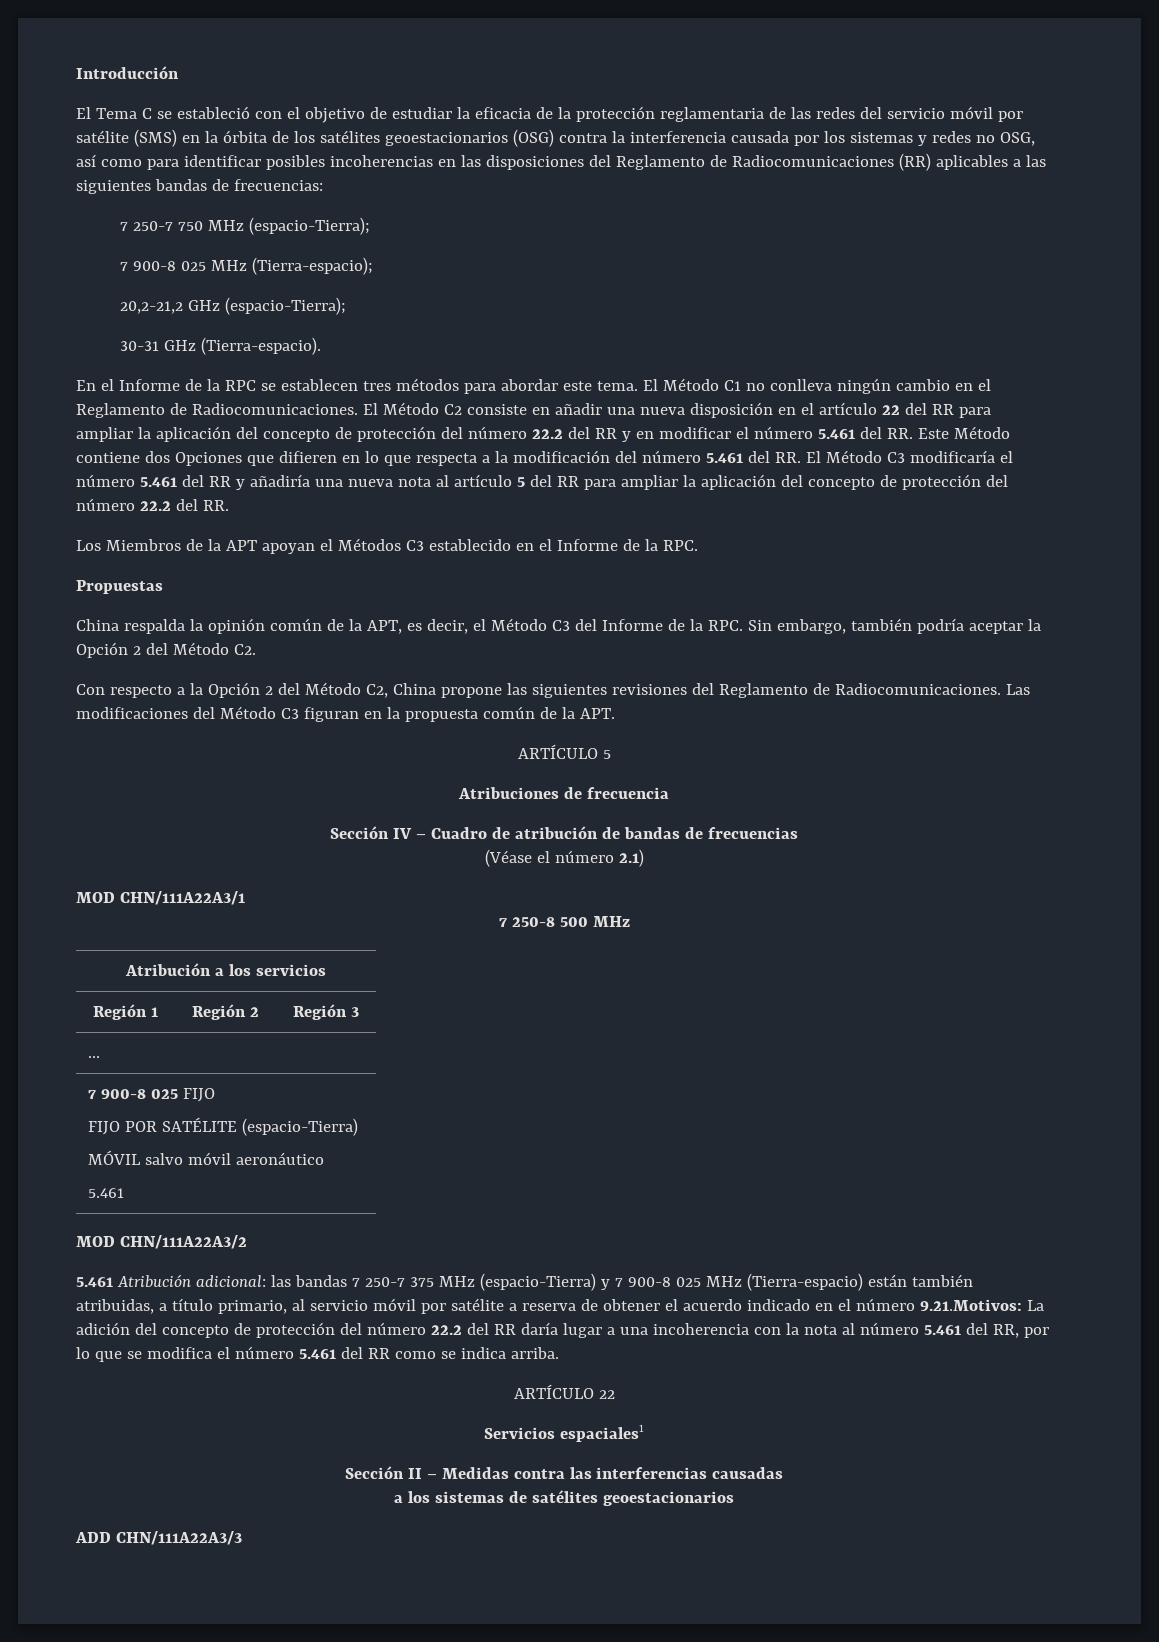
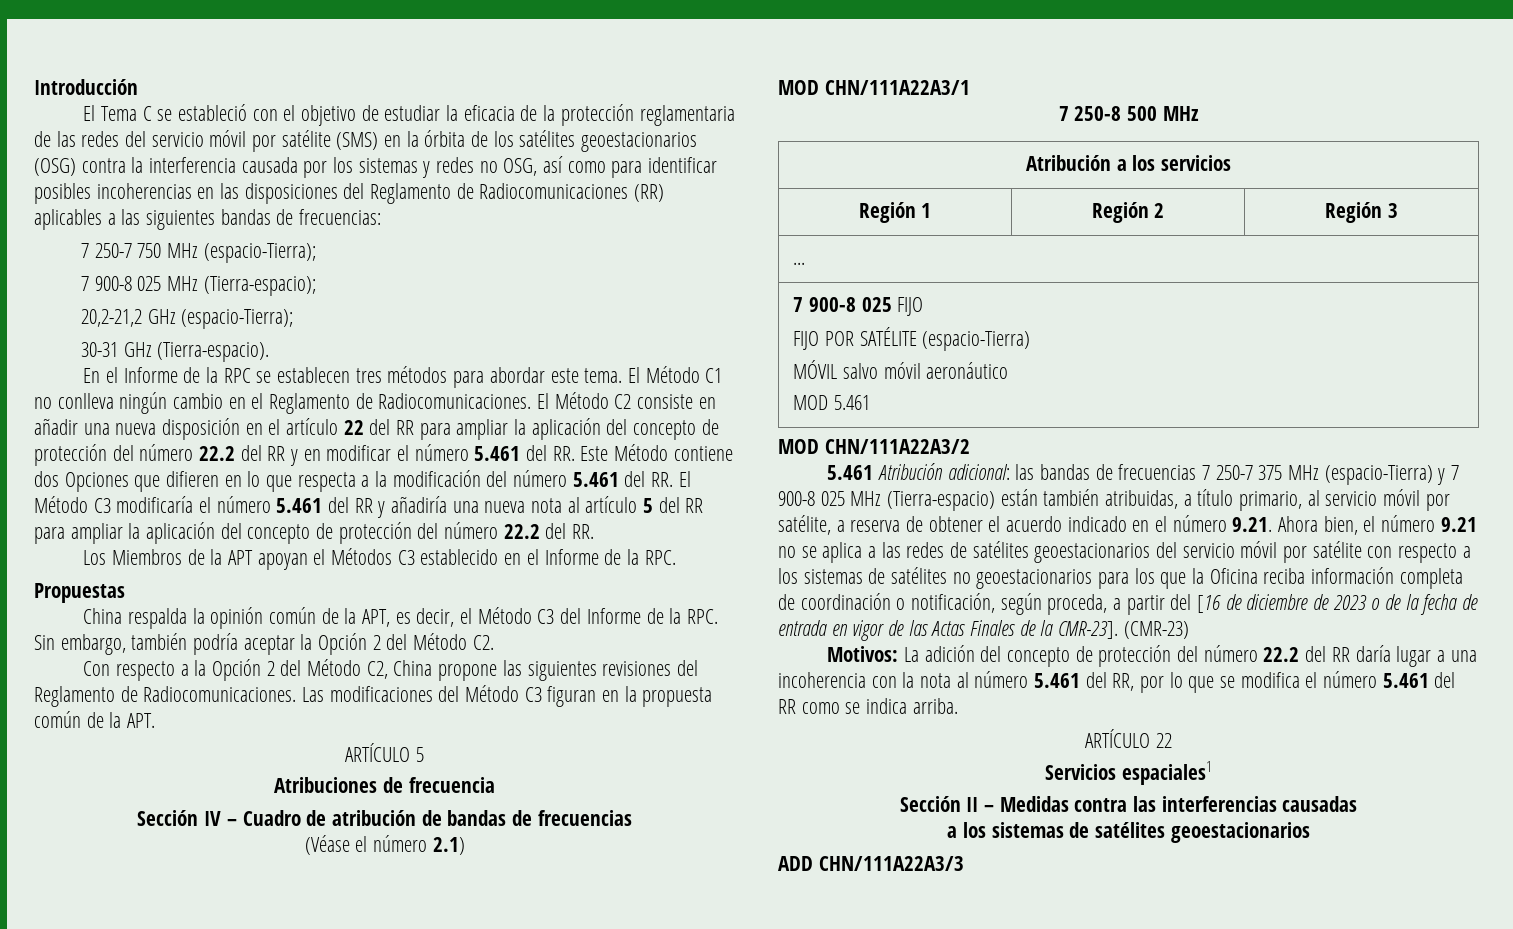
  7 900-8 025 FIJO
  FIJO POR SATÉLITE (espacio-Tierra)
  MÓVIL salvo móvil aeronáutico
- 5.461
+ MOD 5.461
- las bandas 7 250-7 375 MHz (espacio-Tierra) y 7 900-8 025 MHz (Tierra-espacio) están también atribuidas, a título primario, al servicio móvil por satélite a reserva de obtener el acuerdo indicado en el número 9.21.Motivos:
+ las bandas de frecuencias 7 250-7 375 MHz (espacio-Tierra) y 7 900-8 025 MHz (Tierra-espacio) están también atribuidas, a título primario, al servicio móvil por satélite, a reserva de obtener el acuerdo indicado en el número 9.21. Ahora bien, el número 9.21 no se aplica a las redes de satélites geoestacionarios del servicio móvil por satélite con respecto a los sistemas de satélites no geoestacionarios para los que la Oficina reciba información completa de coordinación o notificación, según proceda, a partir del [16 de diciembre de 2023 o de la fecha de entrada en vigor de las Actas Finales de la CMR-23]. (CMR-23)
+ Motivos:

